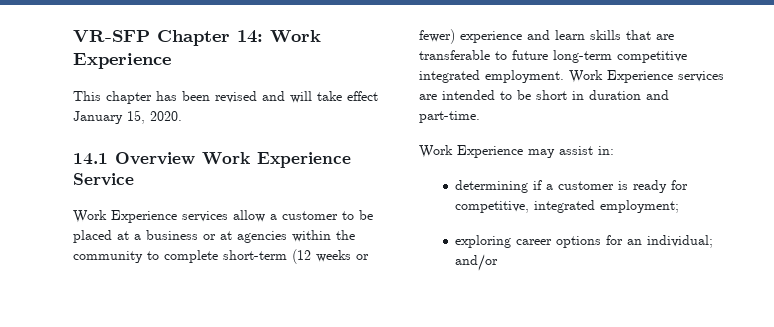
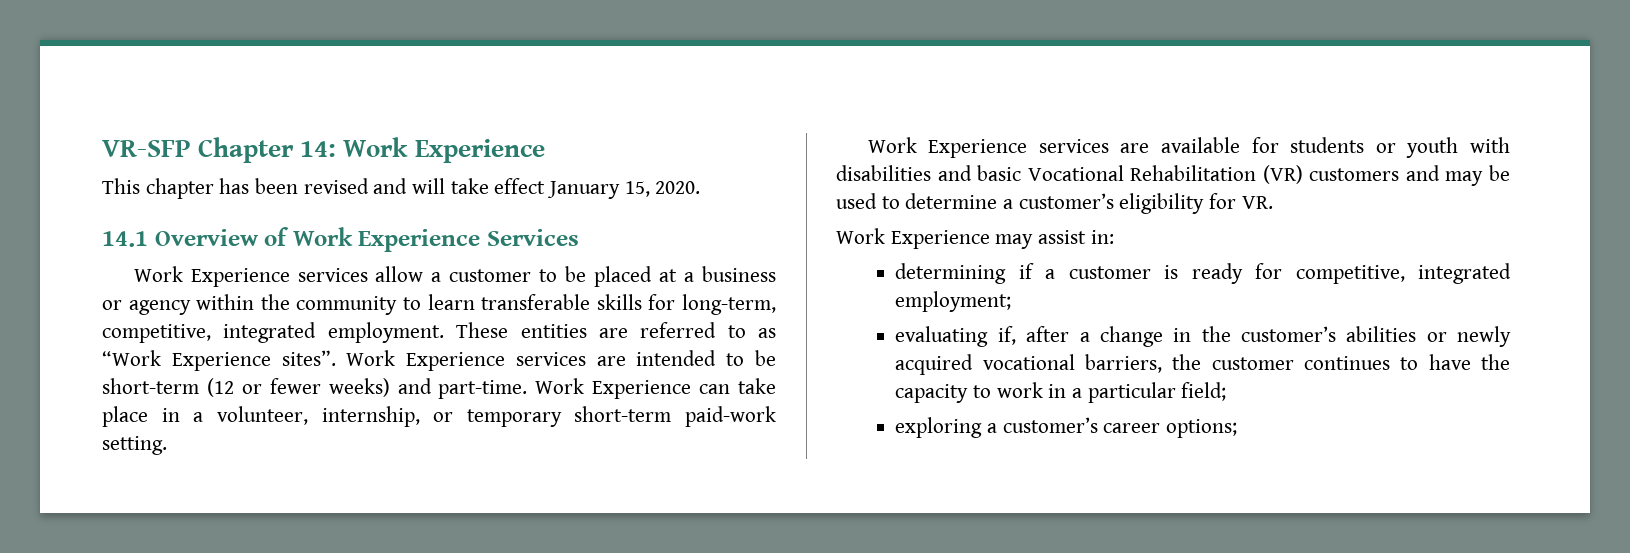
- 14.1 Overview Work Experience Service
+ 14.1 Overview of Work Experience Services
- Work Experience services allow a customer to be placed at a business or at agencies within the community to complete short-term (12 weeks or fewer) experience and learn skills that are transferable to future long-term competitive integrated employment.
+ Work Experience services allow a customer to be placed at a business or agency within the community to learn transferable skills for long-term, competitive, integrated employment. These entities are referred to as “Work Experience sites”.
- Work Experience services are intended to be short in duration and part-time.
+ Work Experience services are intended to be short-term (12 or fewer weeks) and part-time. Work Experience can take place in a volunteer, internship, or temporary short-term paid-work setting.
+ Work Experience services are available for students or youth with disabilities and basic Vocational Rehabilitation (VR) customers and may be used to determine a customer’s eligibility for VR.
- exploring career options for an individual; and/or
+ evaluating if, after a change in the customer’s abilities or newly acquired vocational barriers, the customer continues to have the capacity to work in a particular field;
+ exploring a customer’s career options;

